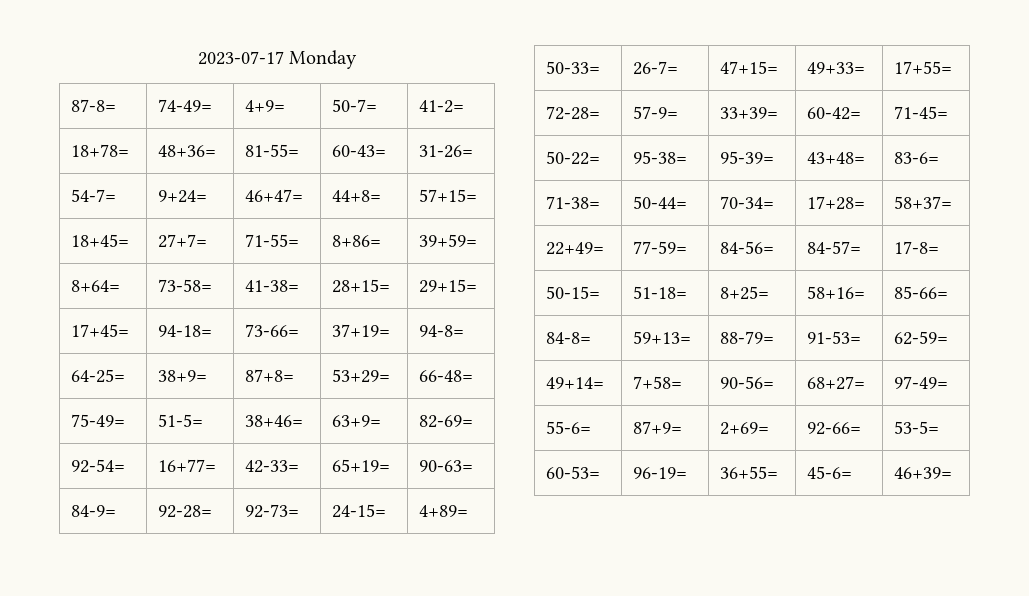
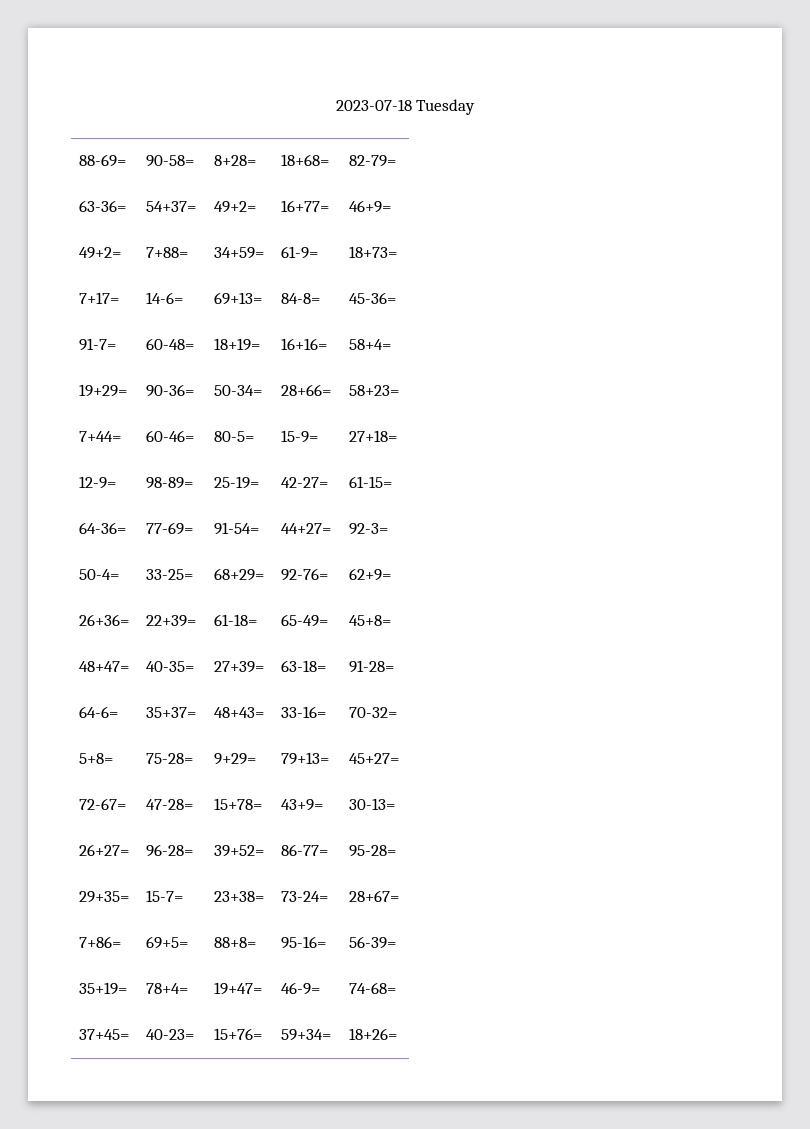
- 2023-07-17 Monday
- 87-8= | 74-49= | 4+9= | 50-7= | 41-2=
- 18+78= | 48+36= | 81-55= | 60-43= | 31-26=
- 54-7= | 9+24= | 46+47= | 44+8= | 57+15=
- 18+45= | 27+7= | 71-55= | 8+86= | 39+59=
- 8+64= | 73-58= | 41-38= | 28+15= | 29+15=
- 17+45= | 94-18= | 73-66= | 37+19= | 94-8=
- 64-25= | 38+9= | 87+8= | 53+29= | 66-48=
- 75-49= | 51-5= | 38+46= | 63+9= | 82-69=
- 92-54= | 16+77= | 42-33= | 65+19= | 90-63=
- 84-9= | 92-28= | 92-73= | 24-15= | 4+89=
- 50-33= | 26-7= | 47+15= | 49+33= | 17+55=
- 72-28= | 57-9= | 33+39= | 60-42= | 71-45=
- 50-22= | 95-38= | 95-39= | 43+48= | 83-6=
- 71-38= | 50-44= | 70-34= | 17+28= | 58+37=
- 22+49= | 77-59= | 84-56= | 84-57= | 17-8=
- 50-15= | 51-18= | 8+25= | 58+16= | 85-66=
- 84-8= | 59+13= | 88-79= | 91-53= | 62-59=
- 49+14= | 7+58= | 90-56= | 68+27= | 97-49=
- 55-6= | 87+9= | 2+69= | 92-66= | 53-5=
- 60-53= | 96-19= | 36+55= | 45-6= | 46+39=
+ 2023-07-18 Tuesday
+ 88-69= | 90-58= | 8+28= | 18+68= | 82-79=
+ 63-36= | 54+37= | 49+2= | 16+77= | 46+9=
+ 49+2= | 7+88= | 34+59= | 61-9= | 18+73=
+ 7+17= | 14-6= | 69+13= | 84-8= | 45-36=
+ 91-7= | 60-48= | 18+19= | 16+16= | 58+4=
+ 19+29= | 90-36= | 50-34= | 28+66= | 58+23=
+ 7+44= | 60-46= | 80-5= | 15-9= | 27+18=
+ 12-9= | 98-89= | 25-19= | 42-27= | 61-15=
+ 64-36= | 77-69= | 91-54= | 44+27= | 92-3=
+ 50-4= | 33-25= | 68+29= | 92-76= | 62+9=
+ 26+36= | 22+39= | 61-18= | 65-49= | 45+8=
+ 48+47= | 40-35= | 27+39= | 63-18= | 91-28=
+ 64-6= | 35+37= | 48+43= | 33-16= | 70-32=
+ 5+8= | 75-28= | 9+29= | 79+13= | 45+27=
+ 72-67= | 47-28= | 15+78= | 43+9= | 30-13=
+ 26+27= | 96-28= | 39+52= | 86-77= | 95-28=
+ 29+35= | 15-7= | 23+38= | 73-24= | 28+67=
+ 7+86= | 69+5= | 88+8= | 95-16= | 56-39=
+ 35+19= | 78+4= | 19+47= | 46-9= | 74-68=
+ 37+45= | 40-23= | 15+76= | 59+34= | 18+26=

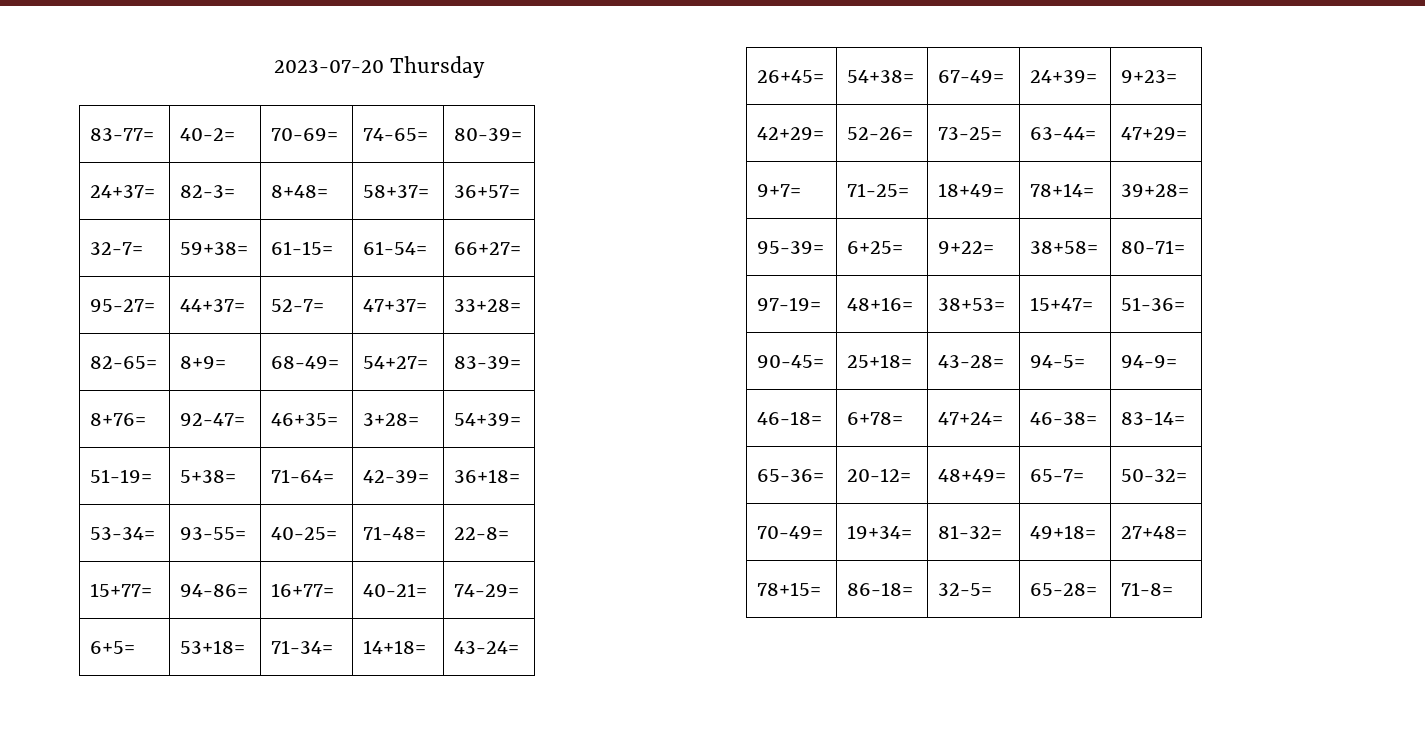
- 2023-07-18 Tuesday
- 88-69= | 90-58= | 8+28= | 18+68= | 82-79=
- 63-36= | 54+37= | 49+2= | 16+77= | 46+9=
- 49+2= | 7+88= | 34+59= | 61-9= | 18+73=
- 7+17= | 14-6= | 69+13= | 84-8= | 45-36=
- 91-7= | 60-48= | 18+19= | 16+16= | 58+4=
- 19+29= | 90-36= | 50-34= | 28+66= | 58+23=
- 7+44= | 60-46= | 80-5= | 15-9= | 27+18=
- 12-9= | 98-89= | 25-19= | 42-27= | 61-15=
- 64-36= | 77-69= | 91-54= | 44+27= | 92-3=
- 50-4= | 33-25= | 68+29= | 92-76= | 62+9=
- 26+36= | 22+39= | 61-18= | 65-49= | 45+8=
- 48+47= | 40-35= | 27+39= | 63-18= | 91-28=
- 64-6= | 35+37= | 48+43= | 33-16= | 70-32=
- 5+8= | 75-28= | 9+29= | 79+13= | 45+27=
- 72-67= | 47-28= | 15+78= | 43+9= | 30-13=
- 26+27= | 96-28= | 39+52= | 86-77= | 95-28=
- 29+35= | 15-7= | 23+38= | 73-24= | 28+67=
- 7+86= | 69+5= | 88+8= | 95-16= | 56-39=
- 35+19= | 78+4= | 19+47= | 46-9= | 74-68=
- 37+45= | 40-23= | 15+76= | 59+34= | 18+26=
+ 2023-07-20 Thursday
+ 83-77= | 40-2= | 70-69= | 74-65= | 80-39=
+ 24+37= | 82-3= | 8+48= | 58+37= | 36+57=
+ 32-7= | 59+38= | 61-15= | 61-54= | 66+27=
+ 95-27= | 44+37= | 52-7= | 47+37= | 33+28=
+ 82-65= | 8+9= | 68-49= | 54+27= | 83-39=
+ 8+76= | 92-47= | 46+35= | 3+28= | 54+39=
+ 51-19= | 5+38= | 71-64= | 42-39= | 36+18=
+ 53-34= | 93-55= | 40-25= | 71-48= | 22-8=
+ 15+77= | 94-86= | 16+77= | 40-21= | 74-29=
+ 6+5= | 53+18= | 71-34= | 14+18= | 43-24=
+ 26+45= | 54+38= | 67-49= | 24+39= | 9+23=
+ 42+29= | 52-26= | 73-25= | 63-44= | 47+29=
+ 9+7= | 71-25= | 18+49= | 78+14= | 39+28=
+ 95-39= | 6+25= | 9+22= | 38+58= | 80-71=
+ 97-19= | 48+16= | 38+53= | 15+47= | 51-36=
+ 90-45= | 25+18= | 43-28= | 94-5= | 94-9=
+ 46-18= | 6+78= | 47+24= | 46-38= | 83-14=
+ 65-36= | 20-12= | 48+49= | 65-7= | 50-32=
+ 70-49= | 19+34= | 81-32= | 49+18= | 27+48=
+ 78+15= | 86-18= | 32-5= | 65-28= | 71-8=

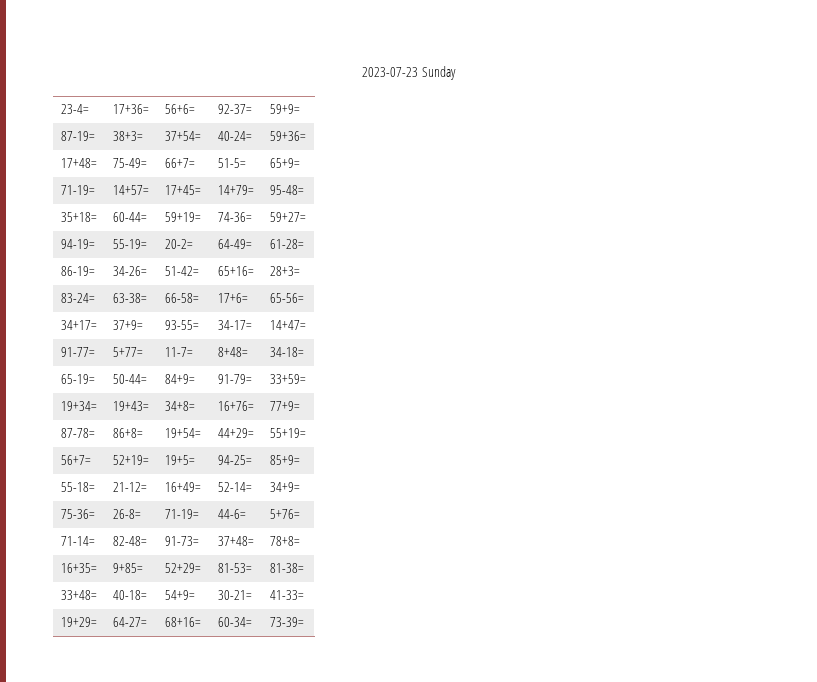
- 2023-07-20 Thursday
- 83-77= | 40-2= | 70-69= | 74-65= | 80-39=
- 24+37= | 82-3= | 8+48= | 58+37= | 36+57=
- 32-7= | 59+38= | 61-15= | 61-54= | 66+27=
- 95-27= | 44+37= | 52-7= | 47+37= | 33+28=
- 82-65= | 8+9= | 68-49= | 54+27= | 83-39=
- 8+76= | 92-47= | 46+35= | 3+28= | 54+39=
- 51-19= | 5+38= | 71-64= | 42-39= | 36+18=
- 53-34= | 93-55= | 40-25= | 71-48= | 22-8=
- 15+77= | 94-86= | 16+77= | 40-21= | 74-29=
- 6+5= | 53+18= | 71-34= | 14+18= | 43-24=
- 26+45= | 54+38= | 67-49= | 24+39= | 9+23=
- 42+29= | 52-26= | 73-25= | 63-44= | 47+29=
- 9+7= | 71-25= | 18+49= | 78+14= | 39+28=
- 95-39= | 6+25= | 9+22= | 38+58= | 80-71=
- 97-19= | 48+16= | 38+53= | 15+47= | 51-36=
- 90-45= | 25+18= | 43-28= | 94-5= | 94-9=
- 46-18= | 6+78= | 47+24= | 46-38= | 83-14=
- 65-36= | 20-12= | 48+49= | 65-7= | 50-32=
- 70-49= | 19+34= | 81-32= | 49+18= | 27+48=
- 78+15= | 86-18= | 32-5= | 65-28= | 71-8=
+ 2023-07-23 Sunday
+ 23-4= | 17+36= | 56+6= | 92-37= | 59+9=
+ 87-19= | 38+3= | 37+54= | 40-24= | 59+36=
+ 17+48= | 75-49= | 66+7= | 51-5= | 65+9=
+ 71-19= | 14+57= | 17+45= | 14+79= | 95-48=
+ 35+18= | 60-44= | 59+19= | 74-36= | 59+27=
+ 94-19= | 55-19= | 20-2= | 64-49= | 61-28=
+ 86-19= | 34-26= | 51-42= | 65+16= | 28+3=
+ 83-24= | 63-38= | 66-58= | 17+6= | 65-56=
+ 34+17= | 37+9= | 93-55= | 34-17= | 14+47=
+ 91-77= | 5+77= | 11-7= | 8+48= | 34-18=
+ 65-19= | 50-44= | 84+9= | 91-79= | 33+59=
+ 19+34= | 19+43= | 34+8= | 16+76= | 77+9=
+ 87-78= | 86+8= | 19+54= | 44+29= | 55+19=
+ 56+7= | 52+19= | 19+5= | 94-25= | 85+9=
+ 55-18= | 21-12= | 16+49= | 52-14= | 34+9=
+ 75-36= | 26-8= | 71-19= | 44-6= | 5+76=
+ 71-14= | 82-48= | 91-73= | 37+48= | 78+8=
+ 16+35= | 9+85= | 52+29= | 81-53= | 81-38=
+ 33+48= | 40-18= | 54+9= | 30-21= | 41-33=
+ 19+29= | 64-27= | 68+16= | 60-34= | 73-39=

